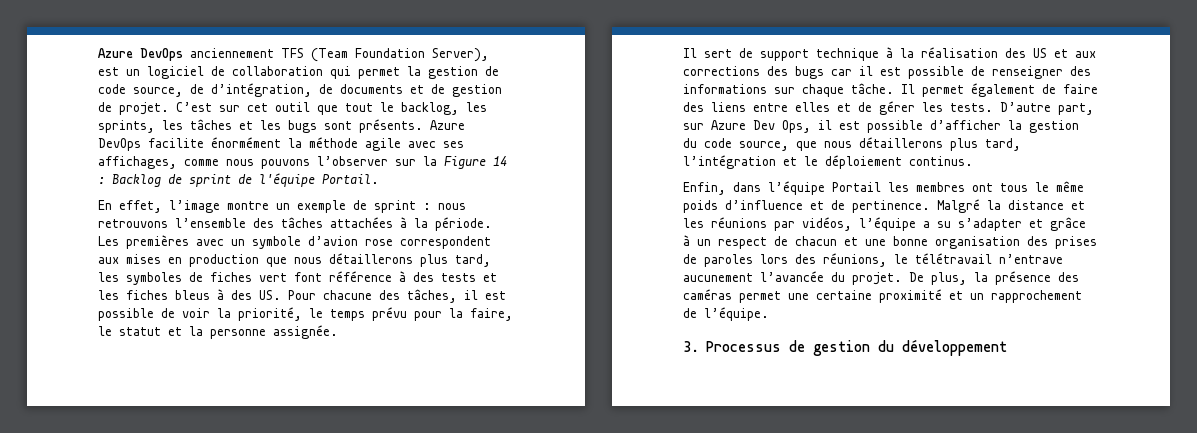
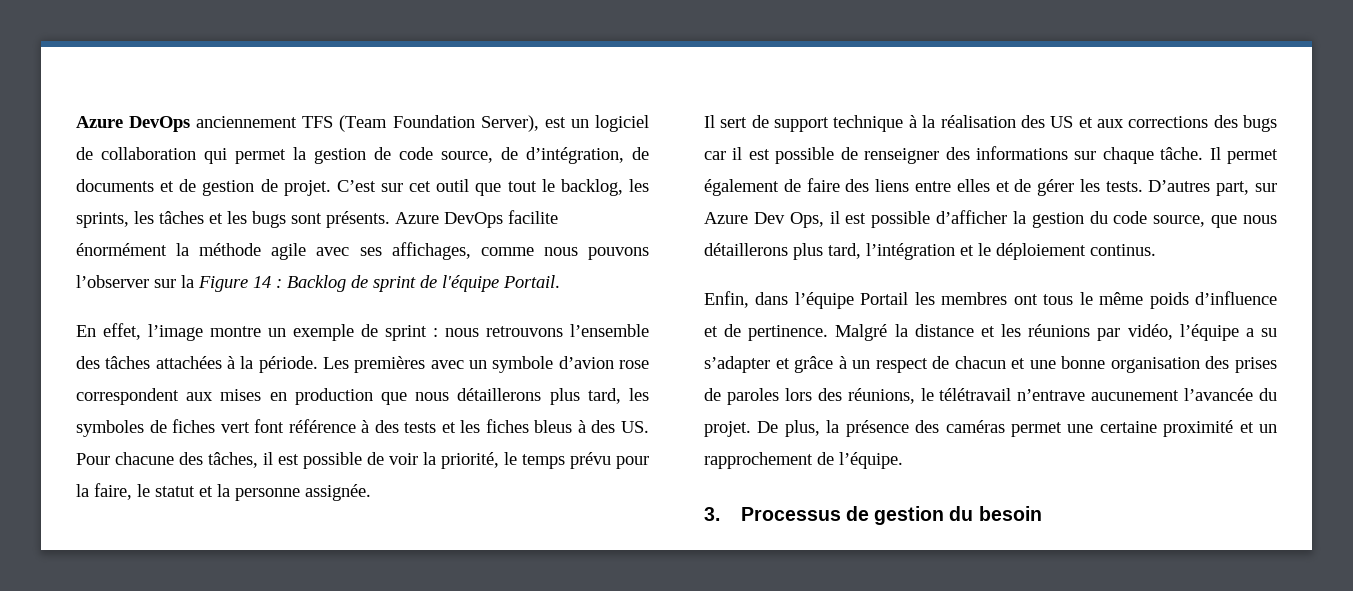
- D’autre part, sur Azure Dev Ops, il est possible d’afficher la gestion du code source, que nous détaillerons plus tard, l’intégration et le déploiement continus.
+ D’autres part, sur Azure Dev Ops, il est possible d’afficher la gestion du code source, que nous détaillerons plus tard, l’intégration et le déploiement continus.
- Malgré la distance et les réunions par vidéos, l’équipe a su s’adapter et grâce à un respect de chacun et une bonne organisation des prises de paroles lors des réunions, le télétravail n’entrave aucunement l’avancée du projet.
+ Malgré la distance et les réunions par vidéo, l’équipe a su s’adapter et grâce à un respect de chacun et une bonne organisation des prises de paroles lors des réunions, le télétravail n’entrave aucunement l’avancée du projet.
- 3. Processus de gestion du développement
+ 3. Processus de gestion du besoin

